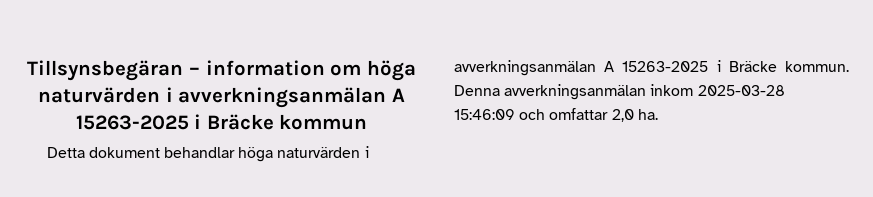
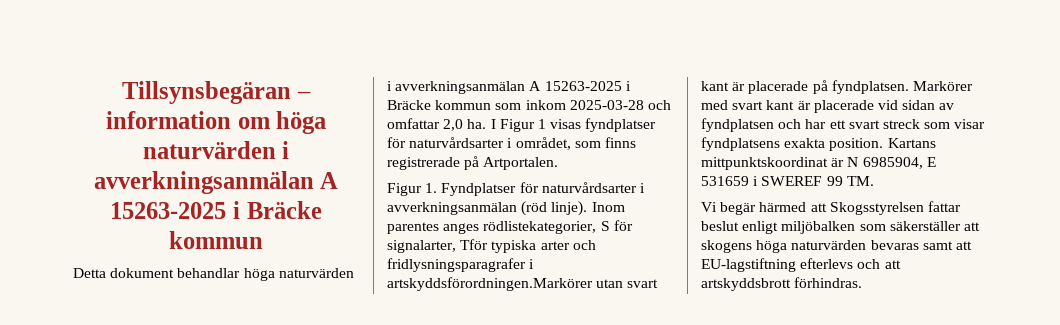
- Detta dokument behandlar höga naturvärden i avverkningsanmälan A 15263-2025 i Bräcke kommun. Denna avverkningsanmälan inkom 2025-03-28 15:46:09 och omfattar 2,0 ha.
+ Detta dokument behandlar höga naturvärden i avverkningsanmälan A 15263-2025 i Bräcke kommun som inkom 2025-03-28 och omfattar 2,0 ha.
+ I Figur 1 visas fyndplatser för naturvårdsarter i området, som finns registrerade på Artportalen.
+ Figur 1. Fyndplatser för naturvårdsarter i avverkningsanmälan (röd linje). Inom parentes anges rödlistekategorier, S för signalarter, Tför typiska arter och fridlysningsparagrafer i artskyddsförordningen.Markörer utan svart kant är placerade på fyndplatsen. Markörer med svart kant är placerade vid sidan av fyndplatsen och har ett svart streck som visar fyndplatsens exakta position. Kartans mittpunktskoordinat är N 6985904, E 531659 i SWEREF 99 TM.
+ Vi begär härmed att Skogsstyrelsen fattar beslut enligt miljöbalken som säkerställer att skogens höga naturvärden bevaras samt att EU-lagstiftning efterlevs och att artskyddsbrott förhindras.

